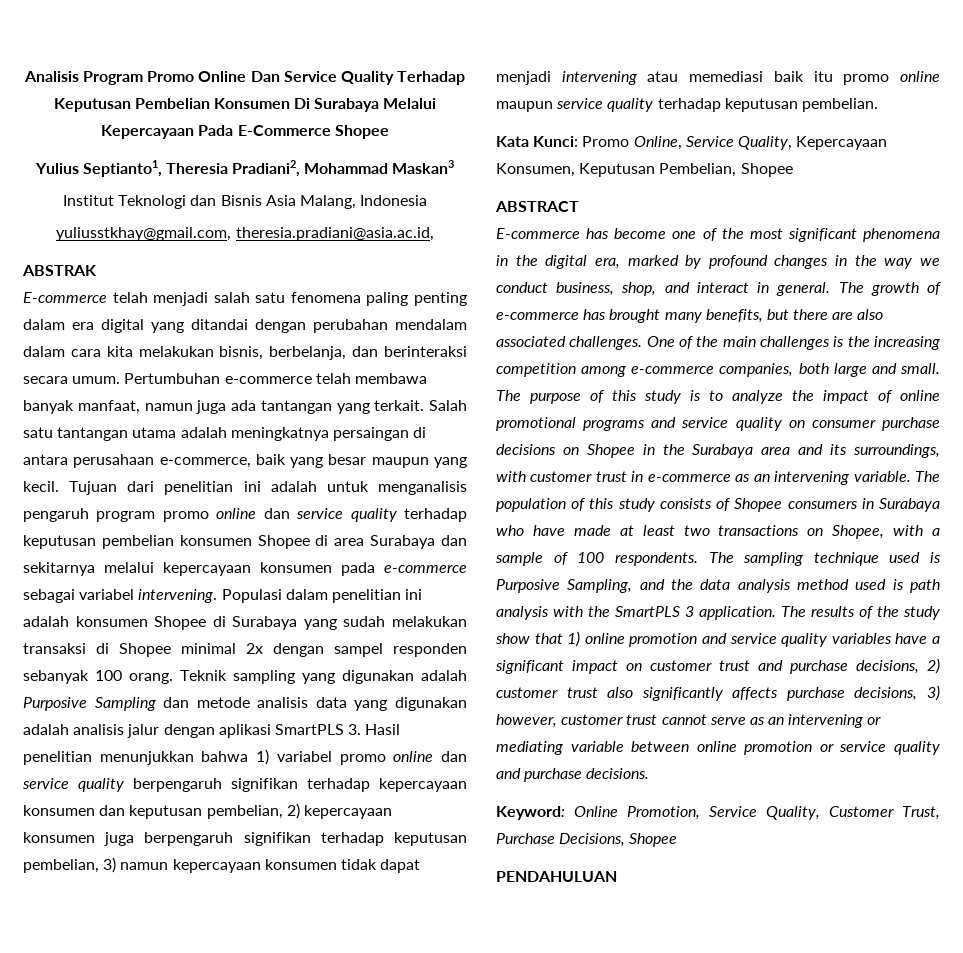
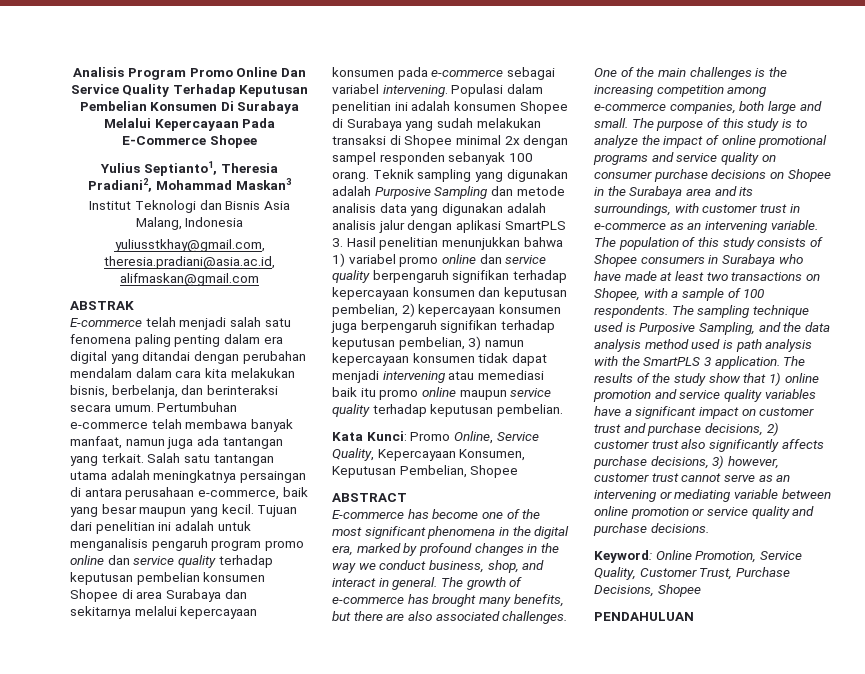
- yuliusstkhay@gmail.com, theresia.pradiani@asia.ac.id,
+ yuliusstkhay@gmail.com, theresia.pradiani@asia.ac.id, alifmaskan@gmail.com

